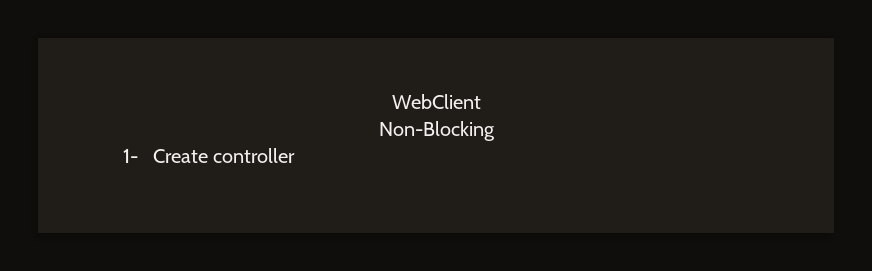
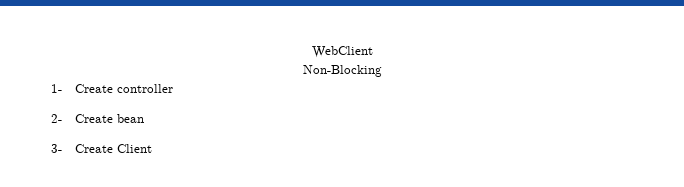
+ 2- Create bean
+ 3- Create Client

